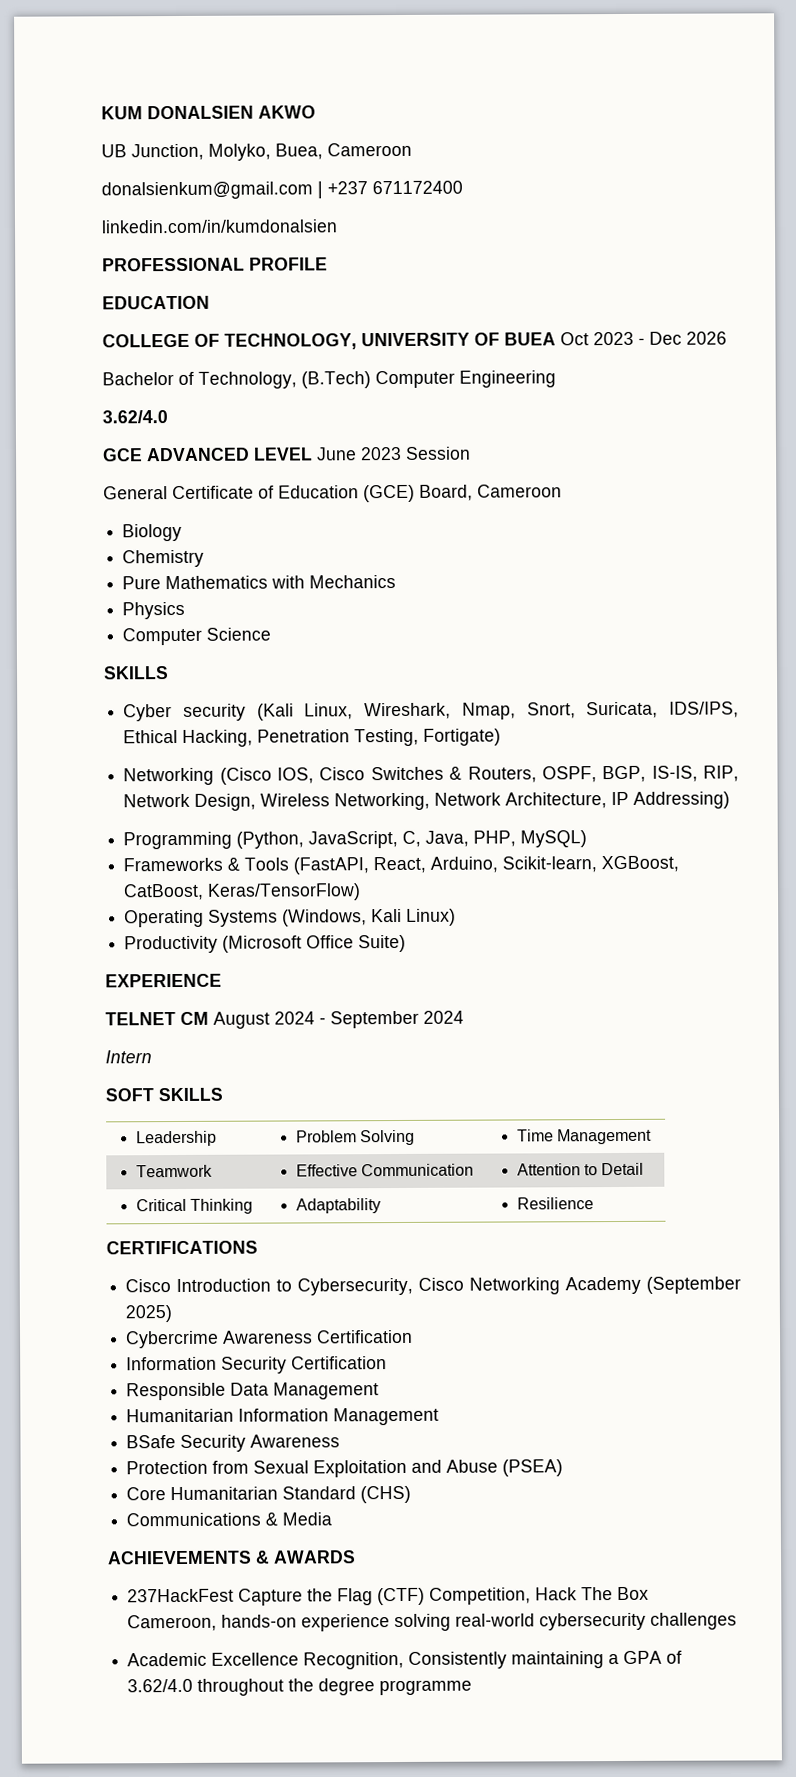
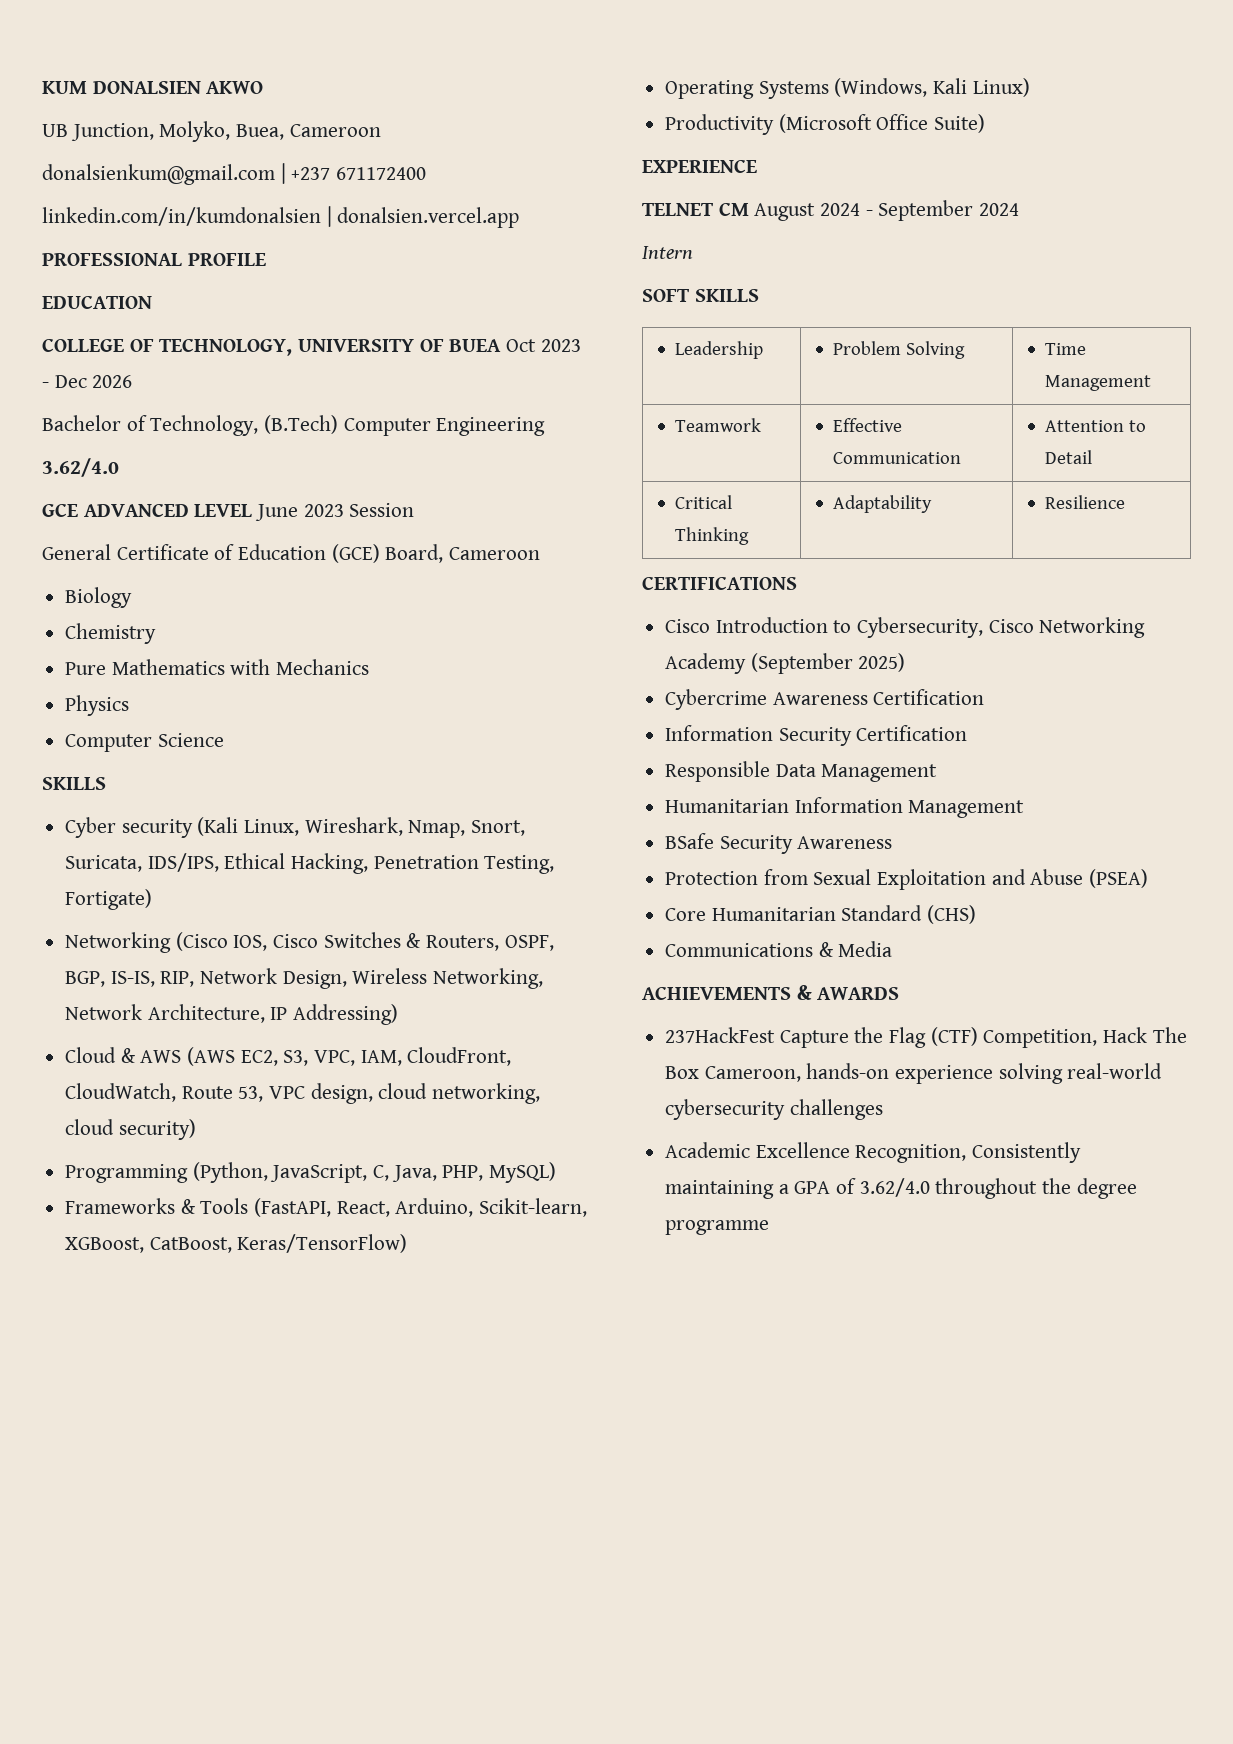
- linkedin.com/in/kumdonalsien
+ linkedin.com/in/kumdonalsien | donalsien.vercel.app
+ Cloud & AWS (AWS EC2, S3, VPC, IAM, CloudFront, CloudWatch, Route 53, VPC design, cloud networking, cloud security)

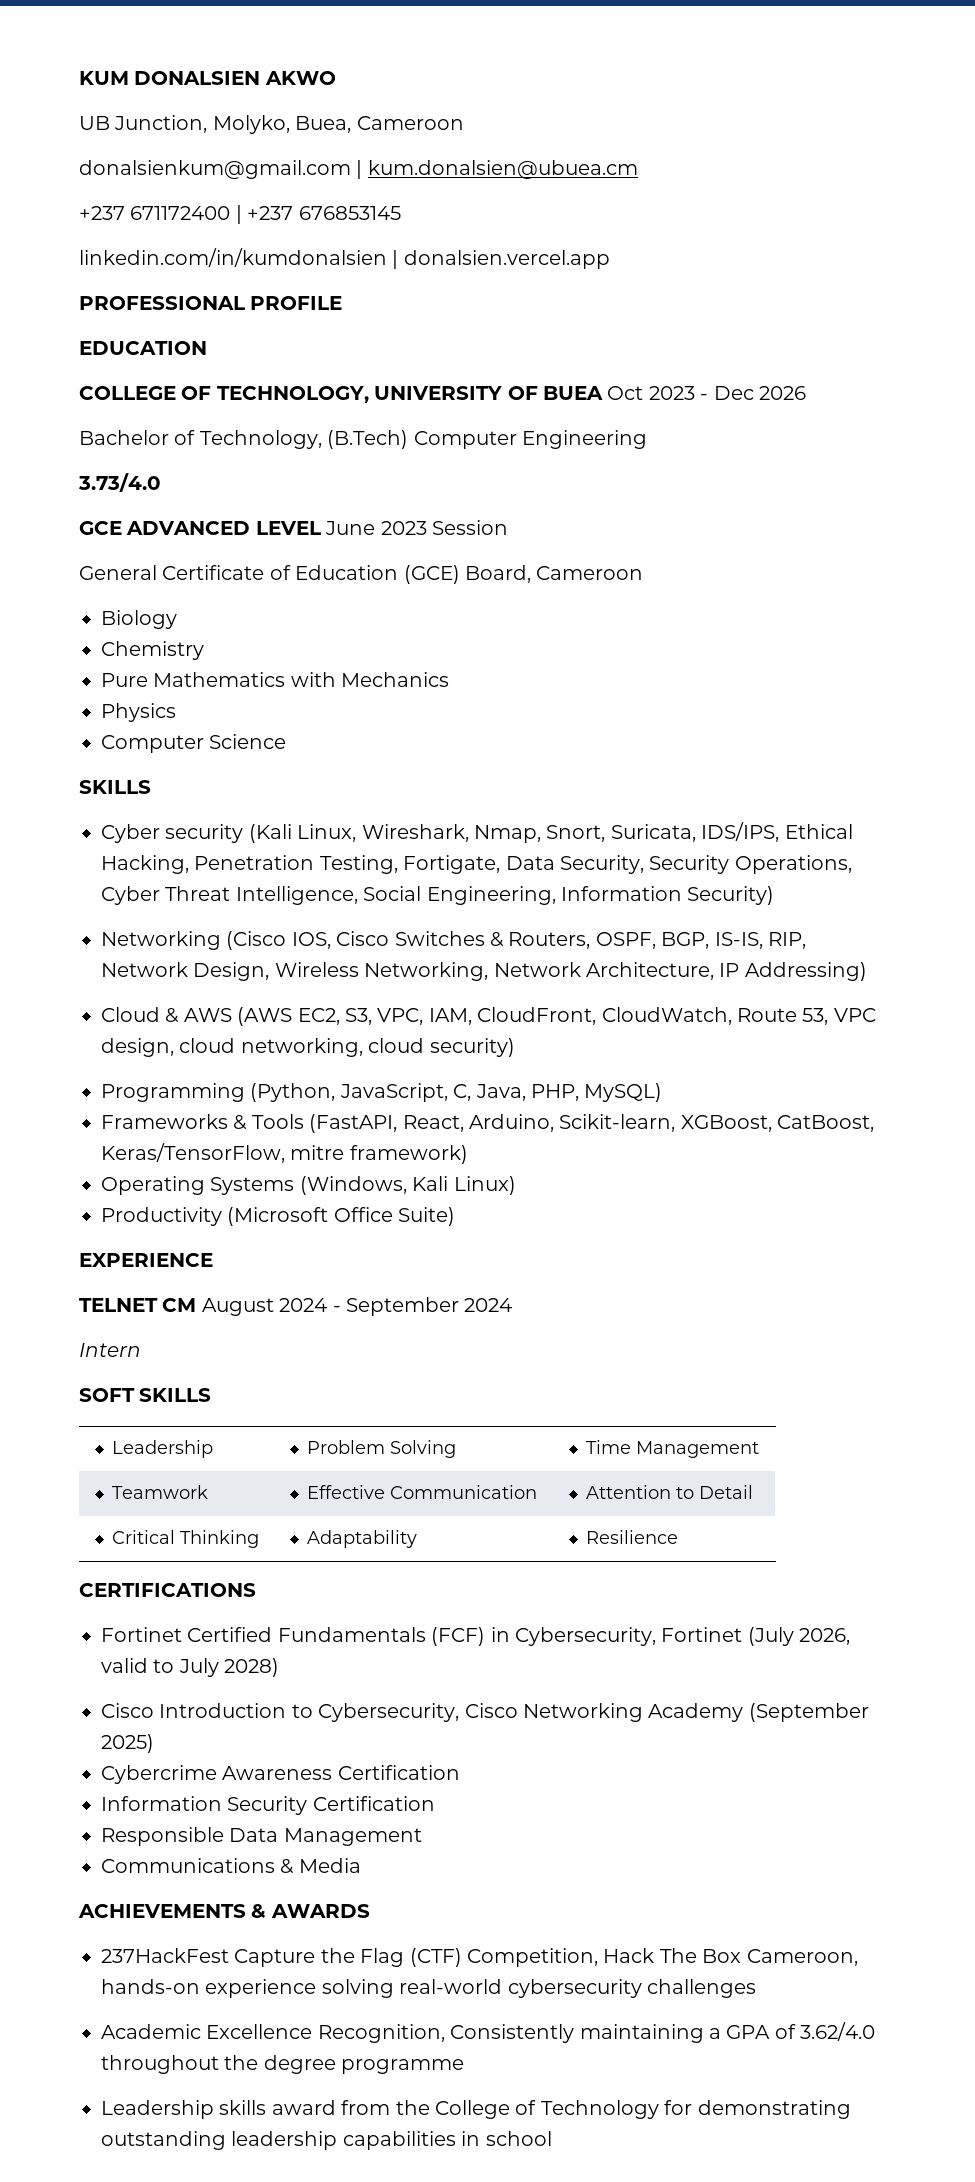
- donalsienkum@gmail.com | +237 671172400
+ donalsienkum@gmail.com | kum.donalsien@ubuea.cm
+ +237 671172400 | +237 676853145
  Bachelor of Technology, (B.Tech) Computer Engineering
- 3.62/4.0
+ 3.73/4.0
- Cyber security (Kali Linux, Wireshark, Nmap, Snort, Suricata, IDS/IPS, Ethical Hacking, Penetration Testing, Fortigate)
+ Cyber security (Kali Linux, Wireshark, Nmap, Snort, Suricata, IDS/IPS, Ethical Hacking, Penetration Testing, Fortigate, Data Security, Security Operations, Cyber Threat Intelligence, Social Engineering, Information Security)
- Frameworks & Tools (FastAPI, React, Arduino, Scikit-learn, XGBoost, CatBoost, Keras/TensorFlow)
+ Frameworks & Tools (FastAPI, React, Arduino, Scikit-learn, XGBoost, CatBoost, Keras/TensorFlow, mitre framework)
+ Fortinet Certified Fundamentals (FCF) in Cybersecurity, Fortinet (July 2026, valid to July 2028)
- Humanitarian Information Management
- BSafe Security Awareness
- Protection from Sexual Exploitation and Abuse (PSEA)
- Core Humanitarian Standard (CHS)
+ Leadership skills award from the College of Technology for demonstrating outstanding leadership capabilities in school

